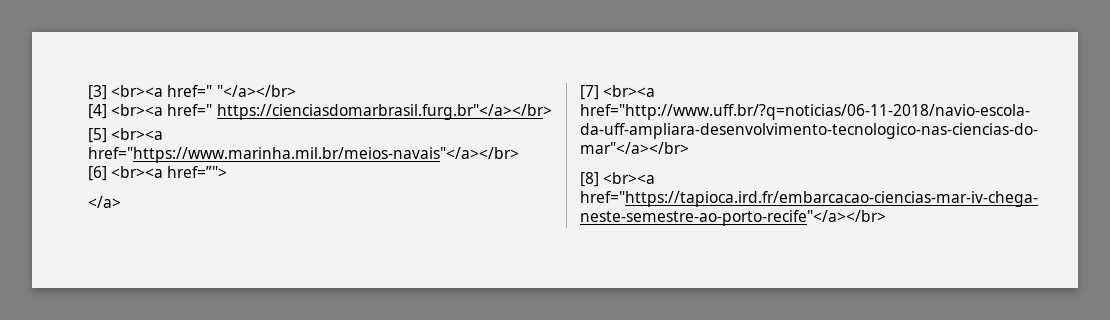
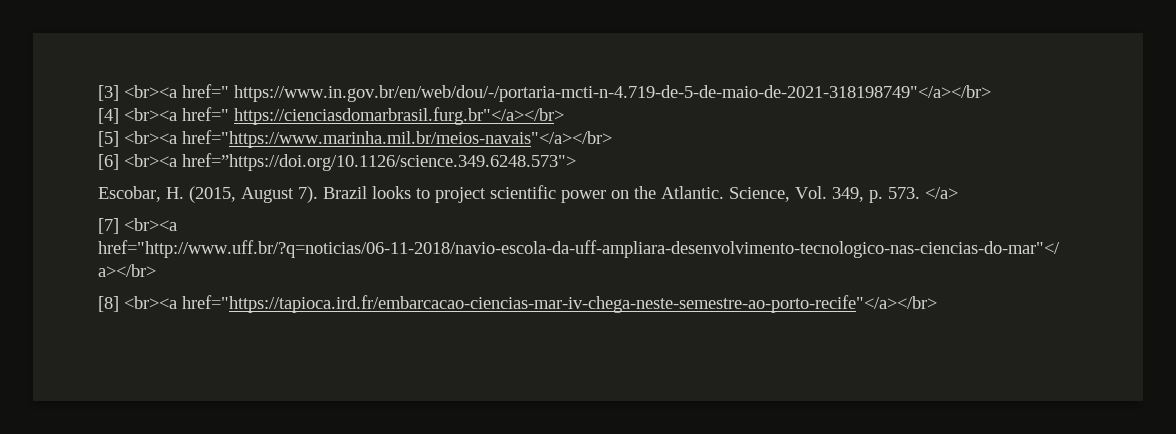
- [3] <br><a href=" "</a></br>
+ [3] <br><a href=" https://www.in.gov.br/en/web/dou/-/portaria-mcti-n-4.719-de-5-de-maio-de-2021-318198749"</a></br>
- [6] <br><a href=”">
- </a>
+ [6] <br><a href=”https://doi.org/10.1126/science.349.6248.573">
+ Escobar, H. (2015, August 7). Brazil looks to project scientific power on the Atlantic. Science, Vol. 349, p. 573. </a>

